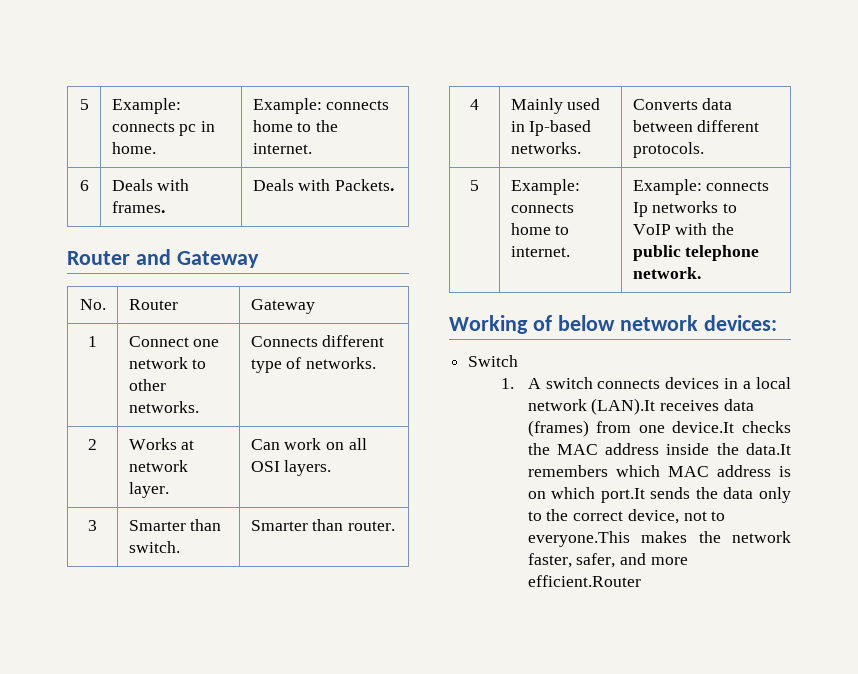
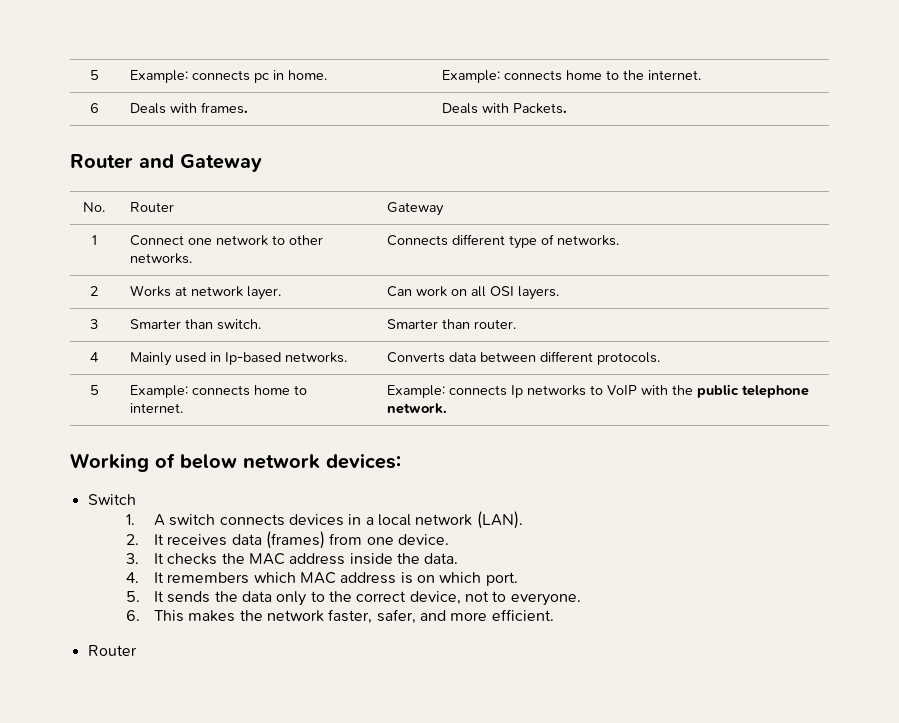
- 1. A switch connects devices in a local network (LAN).It receives data (frames) from one device.It checks the MAC address inside the data.It remembers which MAC address is on which port.It sends the data only to the correct device, not to everyone.This makes the network faster, safer, and more efficient.Router
+ 1. A switch connects devices in a local network (LAN).
+ 2. It receives data (frames) from one device.
+ 3. It checks the MAC address inside the data.
+ 4. It remembers which MAC address is on which port.
+ 5. It sends the data only to the correct device, not to everyone.
+ 6. This makes the network faster, safer, and more efficient.
+ Router

